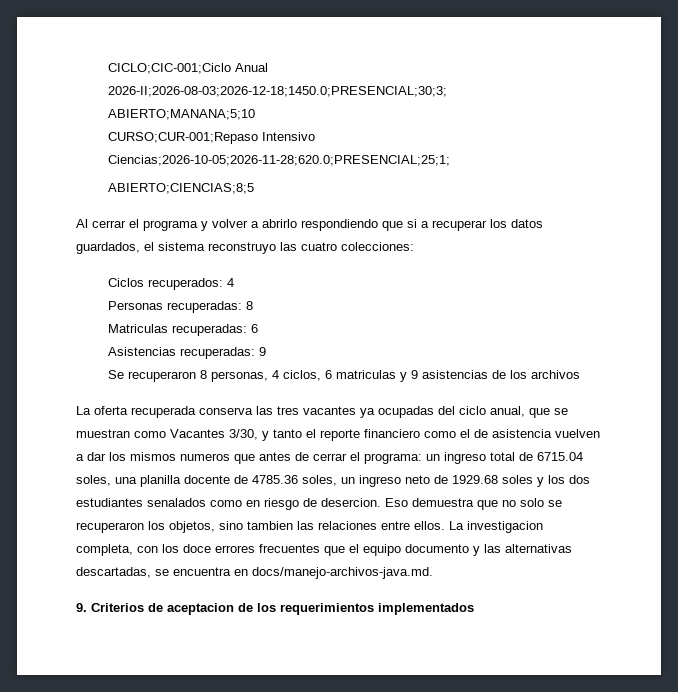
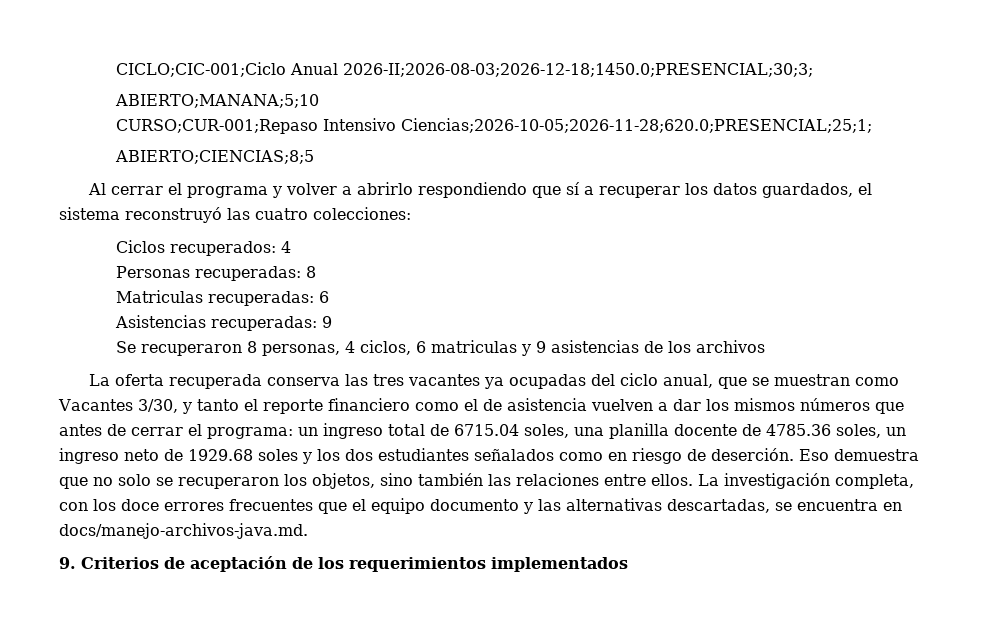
- Al cerrar el programa y volver a abrirlo respondiendo que si a recuperar los datos guardados, el sistema reconstruyo las cuatro colecciones:
+ Al cerrar el programa y volver a abrirlo respondiendo que sí a recuperar los datos guardados, el sistema reconstruyó las cuatro colecciones:
- La oferta recuperada conserva las tres vacantes ya ocupadas del ciclo anual, que se muestran como Vacantes 3/30, y tanto el reporte financiero como el de asistencia vuelven a dar los mismos numeros que antes de cerrar el programa:
+ La oferta recuperada conserva las tres vacantes ya ocupadas del ciclo anual, que se muestran como Vacantes 3/30, y tanto el reporte financiero como el de asistencia vuelven a dar los mismos números que antes de cerrar el programa:
- un ingreso total de 6715.04 soles, una planilla docente de 4785.36 soles, un ingreso neto de 1929.68 soles y los dos estudiantes senalados como en riesgo de desercion.
+ un ingreso total de 6715.04 soles, una planilla docente de 4785.36 soles, un ingreso neto de 1929.68 soles y los dos estudiantes señalados como en riesgo de deserción.
- Eso demuestra que no solo se recuperaron los objetos, sino tambien las relaciones entre ellos.
+ Eso demuestra que no solo se recuperaron los objetos, sino también las relaciones entre ellos.
- La investigacion completa, con los doce errores frecuentes que el equipo documento y las alternativas descartadas, se encuentra en docs/manejo-archivos-java.md.
+ La investigación completa, con los doce errores frecuentes que el equipo documento y las alternativas descartadas, se encuentra en docs/manejo-archivos-java.md.
- 9. Criterios de aceptacion de los requerimientos implementados
+ 9. Criterios de aceptación de los requerimientos implementados

